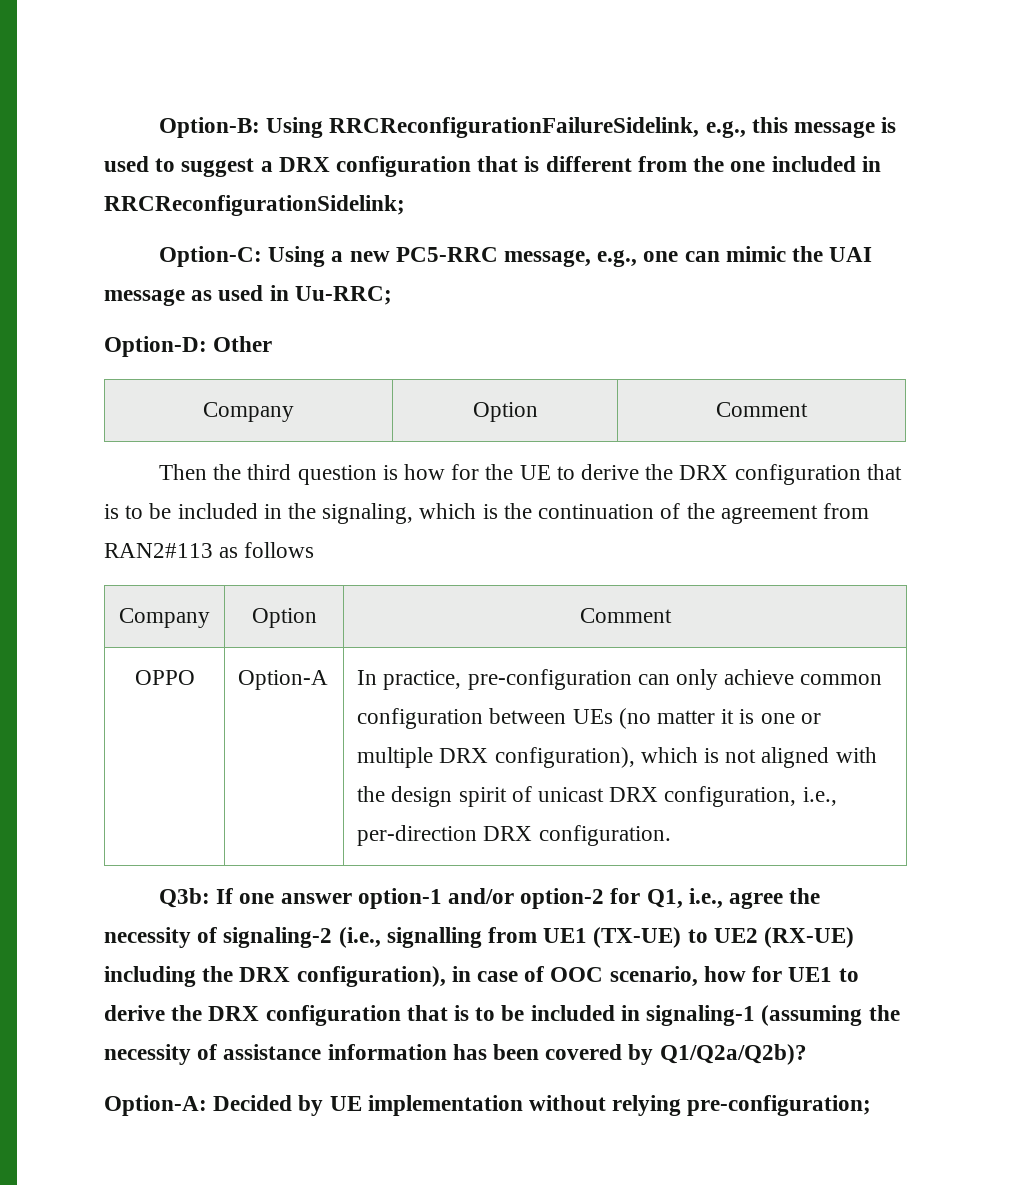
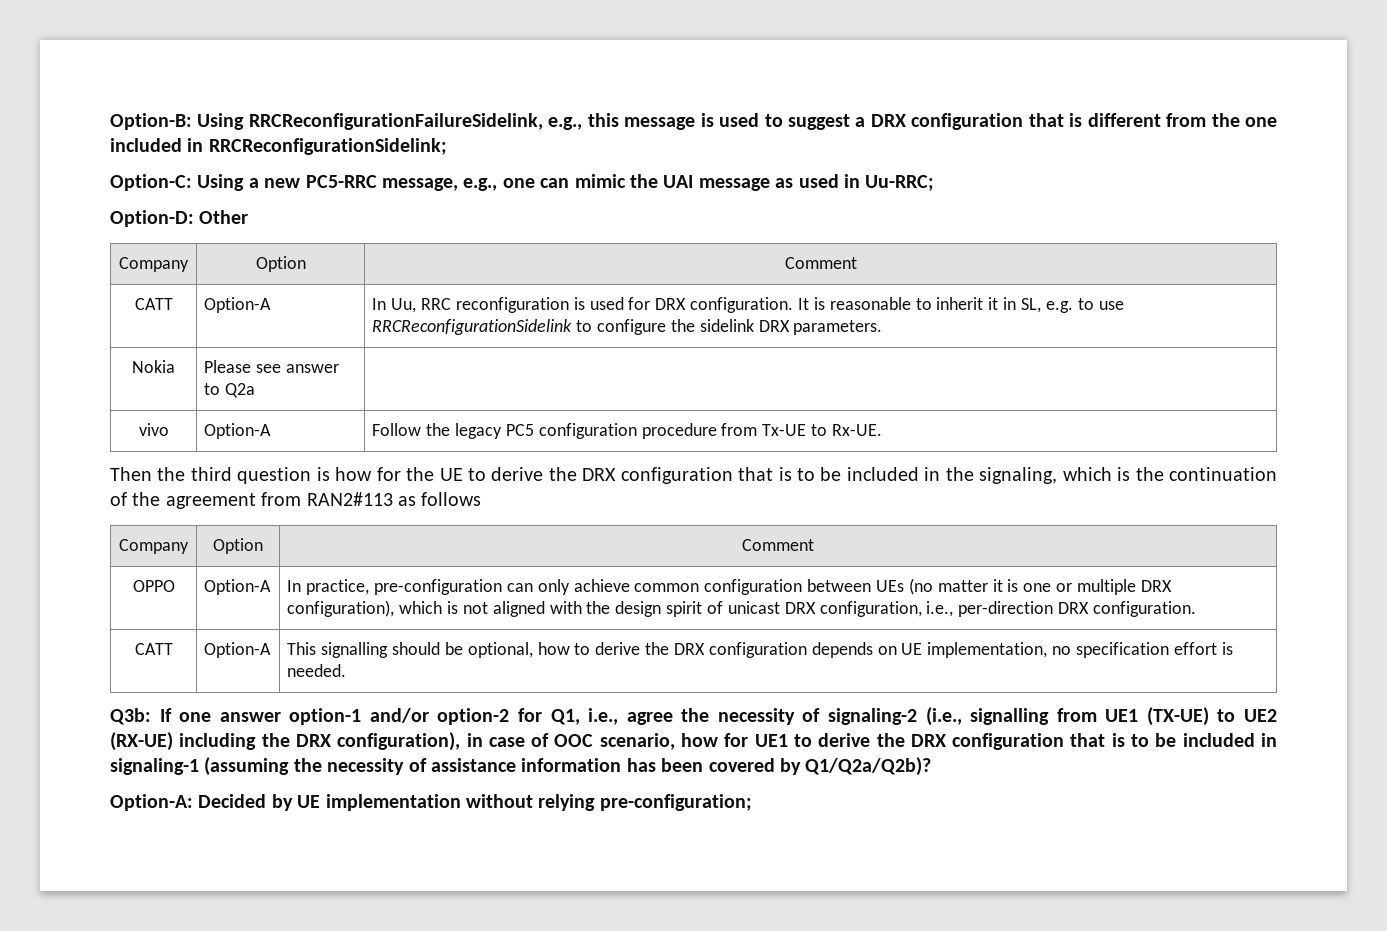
+ CATT | Option-A | In Uu, RRC reconfiguration is used for DRX configuration. It is reasonable to inherit it in SL, e.g. to use RRCReconfigurationSidelink to configure the sidelink DRX parameters.
+ Nokia | Please see answer to Q2a |
+ vivo | Option-A | Follow the legacy PC5 configuration procedure from Tx-UE to Rx-UE.
+ CATT | Option-A | This signalling should be optional, how to derive the DRX configuration depends on UE implementation, no specification effort is needed.

